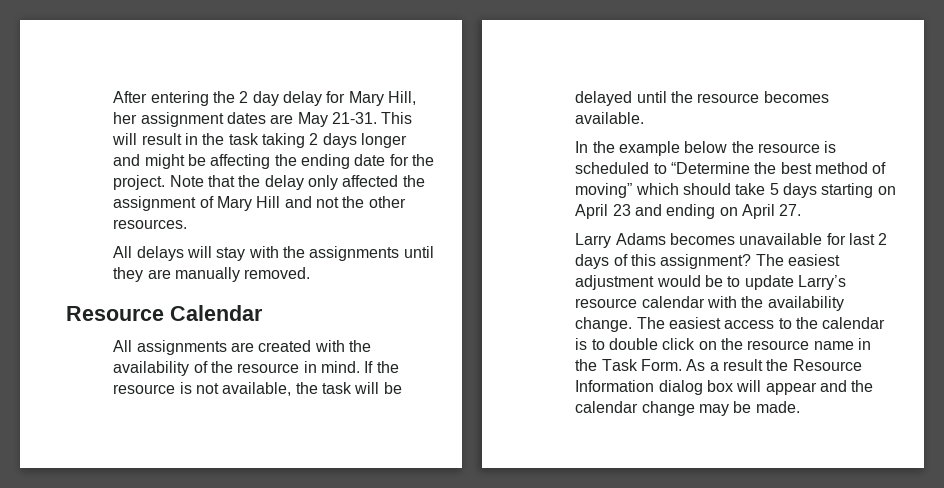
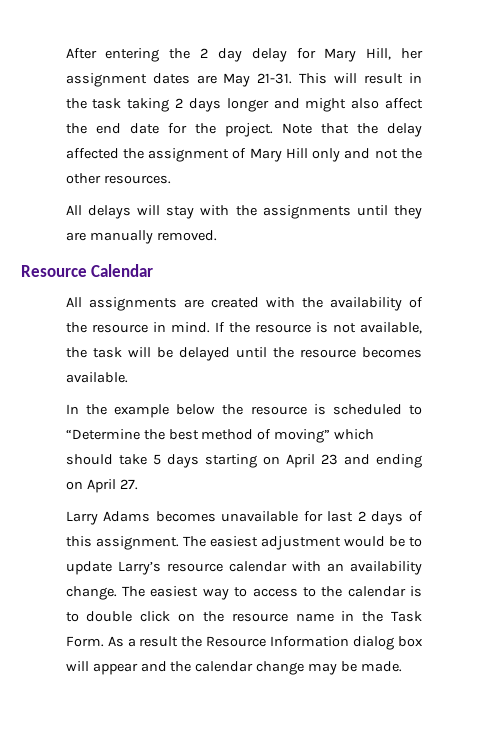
- This will result in the task taking 2 days longer and might be affecting the ending date for the project.
+ This will result in the task taking 2 days longer and might also affect the end date for the project.
- Note that the delay only affected the assignment of Mary Hill and not the other resources.
+ Note that the delay affected the assignment of Mary Hill only and not the other resources.
- Larry Adams becomes unavailable for last 2 days of this assignment?
+ Larry Adams becomes unavailable for last 2 days of this assignment.
- The easiest adjustment would be to update Larry’s resource calendar with the availability change.
+ The easiest adjustment would be to update Larry’s resource calendar with an availability change.
- The easiest access to the calendar is to double click on the resource name in the Task Form.
+ The easiest way to access to the calendar is to double click on the resource name in the Task Form.

